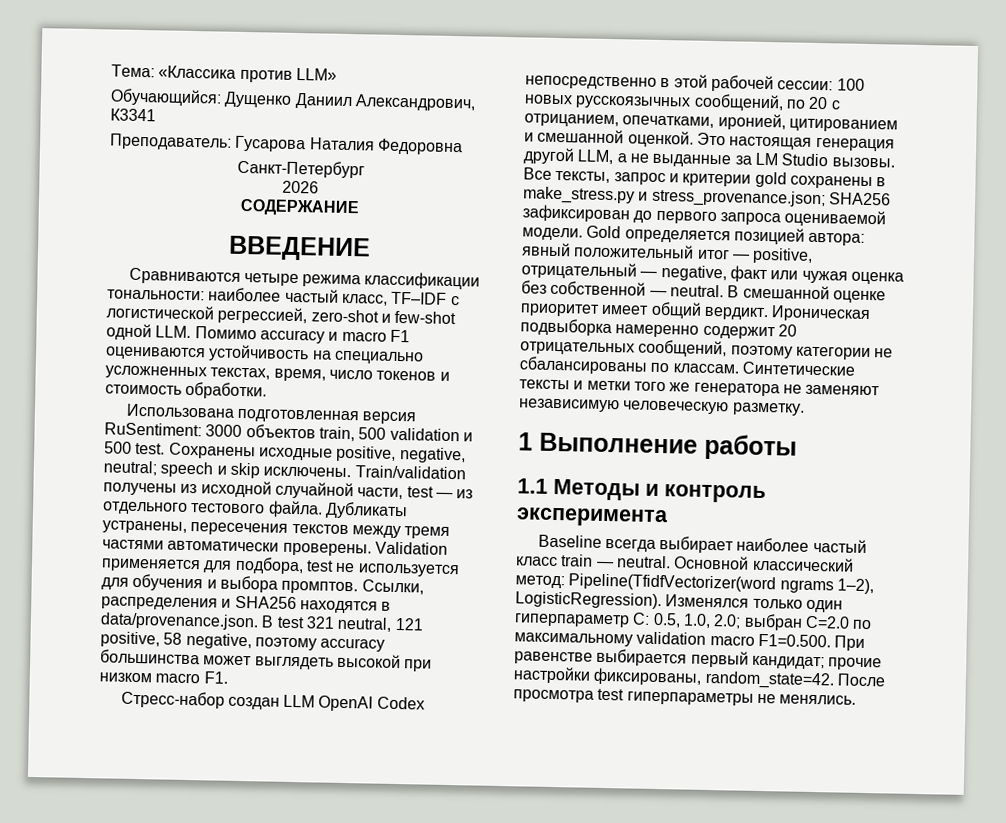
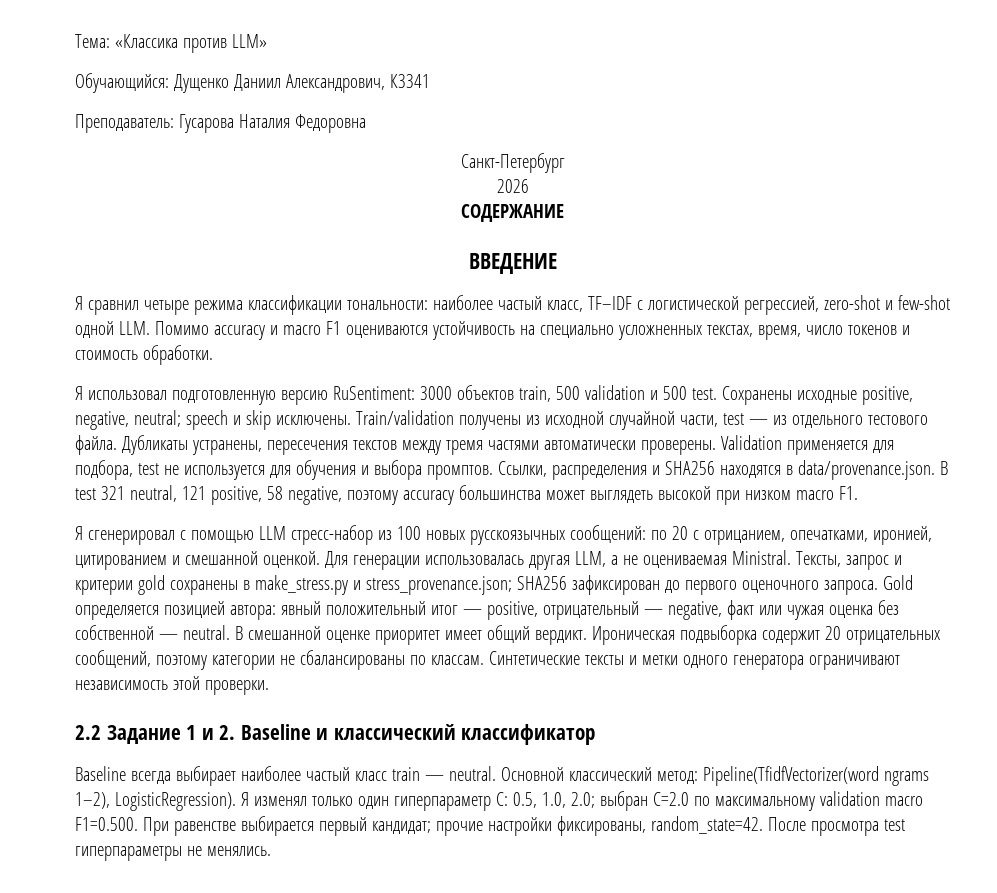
- Сравниваются четыре режима классификации тональности: наиболее частый класс, TF–IDF с логистической регрессией, zero-shot и few-shot одной LLM. Помимо accuracy и macro F1 оцениваются устойчивость на специально усложненных текстах, время, число токенов и стоимость обработки.
+ Я сравнил четыре режима классификации тональности: наиболее частый класс, TF–IDF с логистической регрессией, zero-shot и few-shot одной LLM. Помимо accuracy и macro F1 оцениваются устойчивость на специально усложненных текстах, время, число токенов и стоимость обработки.
- Использована подготовленная версия RuSentiment: 3000 объектов train, 500 validation и 500 test.
+ Я использовал подготовленную версию RuSentiment: 3000 объектов train, 500 validation и 500 test.
- Стресс-набор создан LLM OpenAI Codex непосредственно в этой рабочей сессии: 100 новых русскоязычных сообщений, по 20 с отрицанием, опечатками, иронией, цитированием и смешанной оценкой.
+ Я сгенерировал с помощью LLM стресс-набор из 100 новых русскоязычных сообщений: по 20 с отрицанием, опечатками, иронией, цитированием и смешанной оценкой.
- Это настоящая генерация другой LLM, а не выданные за LM Studio вызовы. Все тексты, запрос и критерии gold сохранены в make_stress.py и stress_provenance.json; SHA256 зафиксирован до первого запроса оцениваемой модели.
+ Для генерации использовалась другая LLM, а не оцениваемая Ministral. Тексты, запрос и критерии gold сохранены в make_stress.py и stress_provenance.json; SHA256 зафиксирован до первого оценочного запроса.
- Ироническая подвыборка намеренно содержит 20 отрицательных сообщений, поэтому категории не сбалансированы по классам.
+ Ироническая подвыборка содержит 20 отрицательных сообщений, поэтому категории не сбалансированы по классам.
- Синтетические тексты и метки того же генератора не заменяют независимую человеческую разметку.
- 1 Выполнение работы
- 1.1 Методы и контроль эксперимента
+ Синтетические тексты и метки одного генератора ограничивают независимость этой проверки.
+ 2.2 Задание 1 и 2. Baseline и классический классификатор
- Изменялся только один гиперпараметр C: 0.5, 1.0, 2.0; выбран C=2.0 по максимальному validation macro F1=0.500. При равенстве выбирается первый кандидат; прочие настройки фиксированы, random_state=42.
+ Я изменял только один гиперпараметр C: 0.5, 1.0, 2.0; выбран C=2.0 по максимальному validation macro F1=0.500. При равенстве выбирается первый кандидат; прочие настройки фиксированы, random_state=42.

